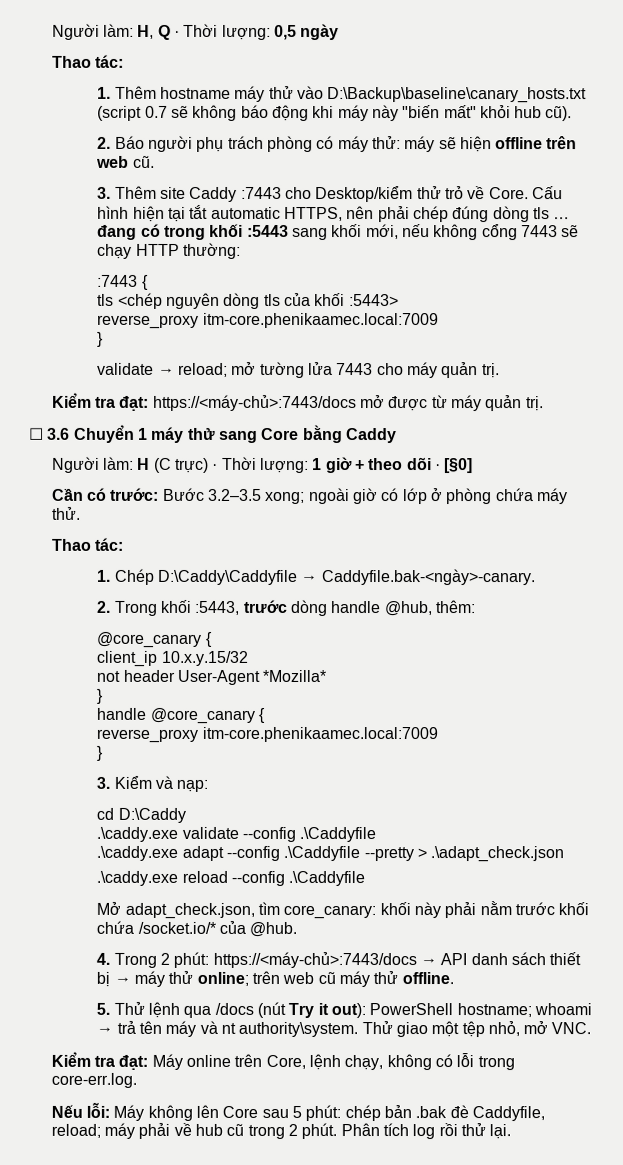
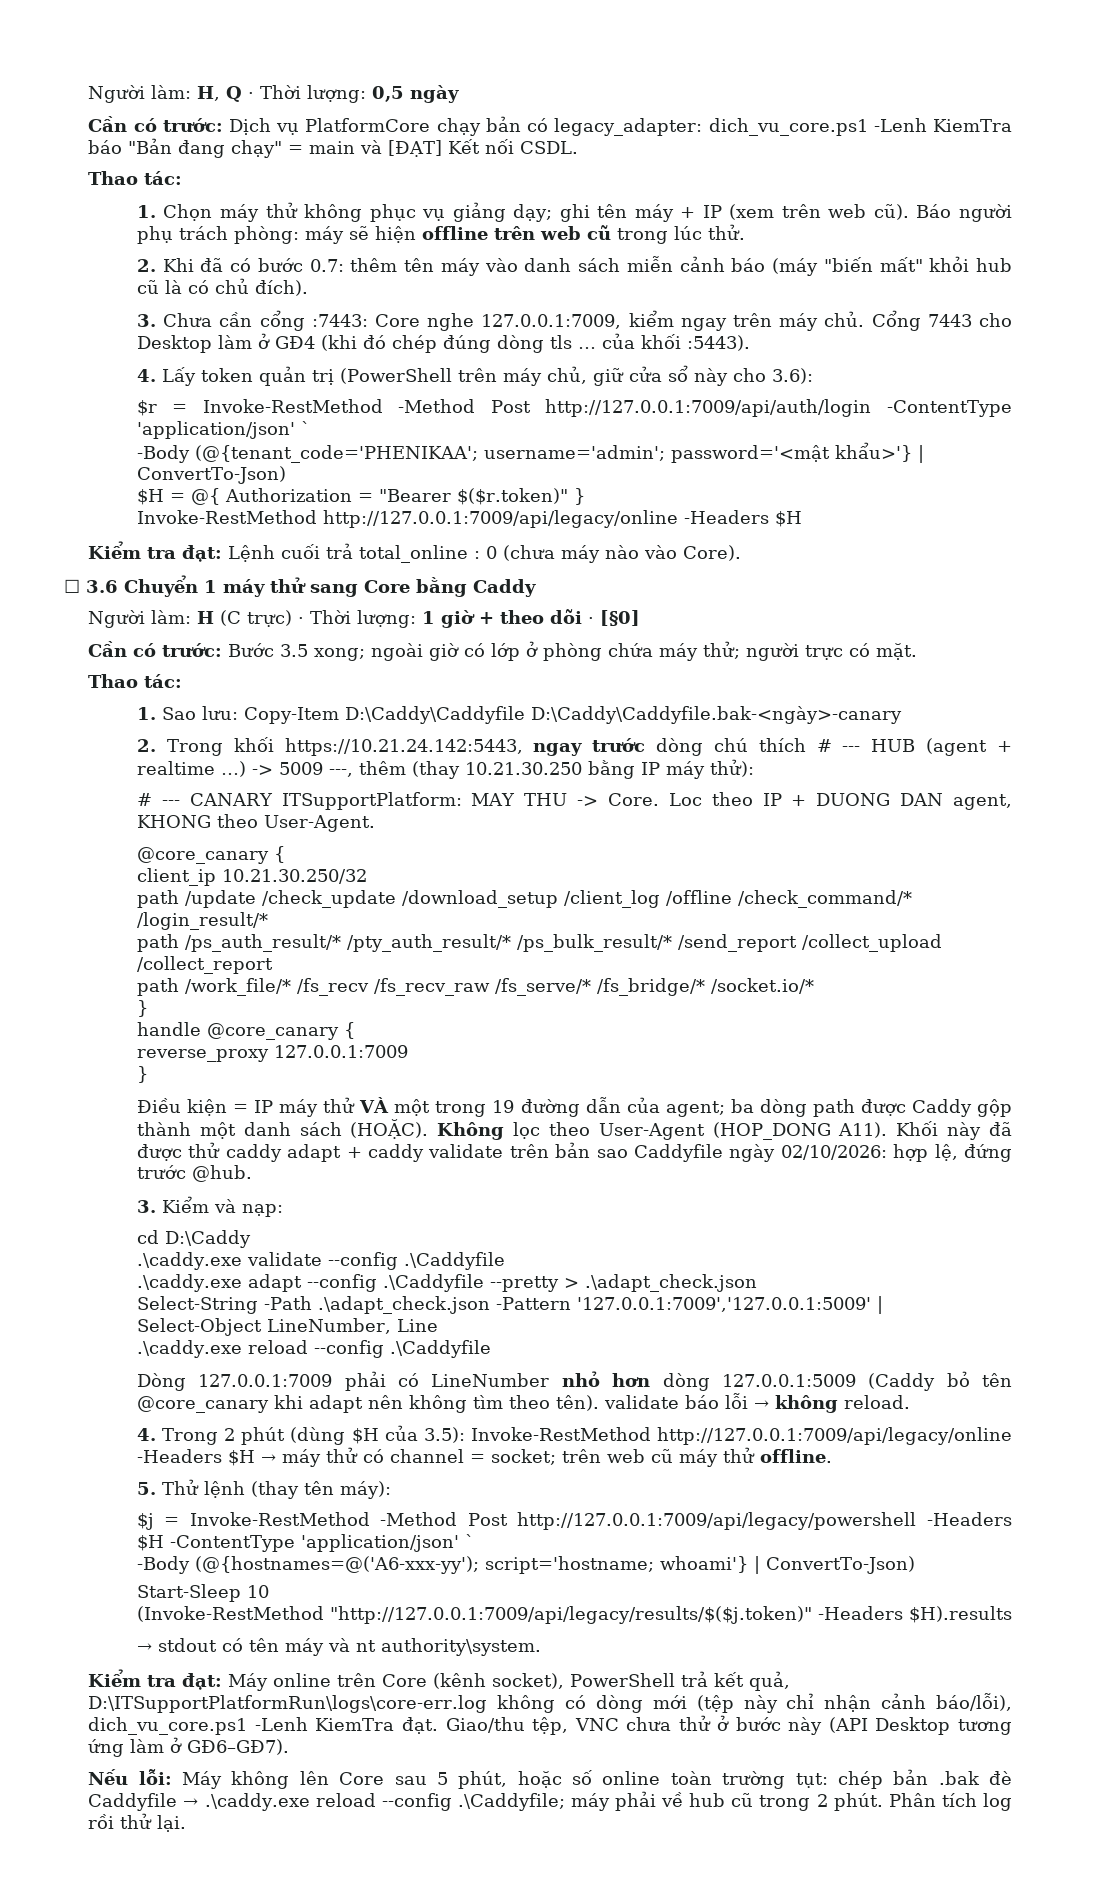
  Người làm: H, Q · Thời lượng: 0,5 ngày
+ Cần có trước: Dịch vụ PlatformCore chạy bản có legacy_adapter: dich_vu_core.ps1 -Lenh KiemTra báo "Bản đang chạy" = main và [ĐẠT] Kết nối CSDL.
  Thao tác:
- 1. Thêm hostname máy thử vào D:\Backup\baseline\canary_hosts.txt (script 0.7 sẽ không báo động khi máy này "biến mất" khỏi hub cũ).
- 2. Báo người phụ trách phòng có máy thử: máy sẽ hiện offline trên web cũ.
- 3. Thêm site Caddy :7443 cho Desktop/kiểm thử trỏ về Core. Cấu hình hiện tại tắt automatic HTTPS, nên phải chép đúng dòng tls … đang có trong khối :5443 sang khối mới, nếu không cổng 7443 sẽ chạy HTTP thường:
- :7443 {
- tls <chép nguyên dòng tls của khối :5443>
- reverse_proxy itm-core.phenikaamec.local:7009
- }
- validate → reload; mở tường lửa 7443 cho máy quản trị.
- Kiểm tra đạt: https://<máy-chủ>:7443/docs mở được từ máy quản trị.
+ 1. Chọn máy thử không phục vụ giảng dạy; ghi tên máy + IP (xem trên web cũ). Báo người phụ trách phòng: máy sẽ hiện offline trên web cũ trong lúc thử.
+ 2. Khi đã có bước 0.7: thêm tên máy vào danh sách miễn cảnh báo (máy "biến mất" khỏi hub cũ là có chủ đích).
+ 3. Chưa cần cổng :7443: Core nghe 127.0.0.1:7009, kiểm ngay trên máy chủ. Cổng 7443 cho Desktop làm ở GĐ4 (khi đó chép đúng dòng tls … của khối :5443).
+ 4. Lấy token quản trị (PowerShell trên máy chủ, giữ cửa sổ này cho 3.6):
+ $r = Invoke-RestMethod -Method Post http://127.0.0.1:7009/api/auth/login -ContentType 'application/json' `
+ -Body (@{tenant_code='PHENIKAA'; username='admin'; password='<mật khẩu>'} | ConvertTo-Json)
+ $H = @{ Authorization = "Bearer $($r.token)" }
+ Invoke-RestMethod http://127.0.0.1:7009/api/legacy/online -Headers $H
+ Kiểm tra đạt: Lệnh cuối trả total_online : 0 (chưa máy nào vào Core).
- Cần có trước: Bước 3.2–3.5 xong; ngoài giờ có lớp ở phòng chứa máy thử.
+ Cần có trước: Bước 3.5 xong; ngoài giờ có lớp ở phòng chứa máy thử; người trực có mặt.
  Thao tác:
- 1. Chép D:\Caddy\Caddyfile → Caddyfile.bak-<ngày>-canary.
- 2. Trong khối :5443, trước dòng handle @hub, thêm:
+ 1. Sao lưu: Copy-Item D:\Caddy\Caddyfile D:\Caddy\Caddyfile.bak-<ngày>-canary
+ 2. Trong khối https://10.21.24.142:5443, ngay trước dòng chú thích # --- HUB (agent + realtime …) -> 5009 ---, thêm (thay 10.21.30.250 bằng IP máy thử):
+ # --- CANARY ITSupportPlatform: MAY THU -> Core. Loc theo IP + DUONG DAN agent, KHONG theo User-Agent.
  @core_canary {
- client_ip 10.x.y.15/32
- not header User-Agent *Mozilla*
+ client_ip 10.21.30.250/32
+ path /update /check_update /download_setup /client_log /offline /check_command/* /login_result/*
+ path /ps_auth_result/* /pty_auth_result/* /ps_bulk_result/* /send_report /collect_upload /collect_report
+ path /work_file/* /fs_recv /fs_recv_raw /fs_serve/* /fs_bridge/* /socket.io/*
  handle @core_canary {
- reverse_proxy itm-core.phenikaamec.local:7009
+ reverse_proxy 127.0.0.1:7009
  }
+ Điều kiện = IP máy thử VÀ một trong 19 đường dẫn của agent; ba dòng path được Caddy gộp thành một danh sách (HOẶC). Không lọc theo User-Agent (HOP_DONG A11). Khối này đã được thử caddy adapt + caddy validate trên bản sao Caddyfile ngày 02/10/2026: hợp lệ, đứng trước @hub.
+ Select-String -Path .\adapt_check.json -Pattern '127.0.0.1:7009','127.0.0.1:5009' | Select-Object LineNumber, Line
  .\caddy.exe reload --config .\Caddyfile
- Mở adapt_check.json, tìm core_canary: khối này phải nằm trước khối chứa /socket.io/* của @hub.
- 4. Trong 2 phút: https://<máy-chủ>:7443/docs → API danh sách thiết bị → máy thử online; trên web cũ máy thử offline.
+ Dòng 127.0.0.1:7009 phải có LineNumber nhỏ hơn dòng 127.0.0.1:5009 (Caddy bỏ tên @core_canary khi adapt nên không tìm theo tên). validate báo lỗi → không reload.
+ 4. Trong 2 phút (dùng $H của 3.5): Invoke-RestMethod http://127.0.0.1:7009/api/legacy/online -Headers $H → máy thử có channel = socket; trên web cũ máy thử offline.
- 5. Thử lệnh qua /docs (nút Try it out): PowerShell hostname; whoami → trả tên máy và nt authority\system. Thử giao một tệp nhỏ, mở VNC.
+ 5. Thử lệnh (thay tên máy):
+ $j = Invoke-RestMethod -Method Post http://127.0.0.1:7009/api/legacy/powershell -Headers $H -ContentType 'application/json' `
+ -Body (@{hostnames=@('A6-xxx-yy'); script='hostname; whoami'} | ConvertTo-Json)
+ Start-Sleep 10
+ (Invoke-RestMethod "http://127.0.0.1:7009/api/legacy/results/$($j.token)" -Headers $H).results
+ → stdout có tên máy và nt authority\system.
- Kiểm tra đạt: Máy online trên Core, lệnh chạy, không có lỗi trong core-err.log.
+ Kiểm tra đạt: Máy online trên Core (kênh socket), PowerShell trả kết quả, D:\ITSupportPlatformRun\logs\core-err.log không có dòng mới (tệp này chỉ nhận cảnh báo/lỗi), dich_vu_core.ps1 -Lenh KiemTra đạt. Giao/thu tệp, VNC chưa thử ở bước này (API Desktop tương ứng làm ở GĐ6–GĐ7).
- Nếu lỗi: Máy không lên Core sau 5 phút: chép bản .bak đè Caddyfile, reload; máy phải về hub cũ trong 2 phút.
+ Nếu lỗi: Máy không lên Core sau 5 phút, hoặc số online toàn trường tụt: chép bản .bak đè Caddyfile → .\caddy.exe reload --config .\Caddyfile; máy phải về hub cũ trong 2 phút.

